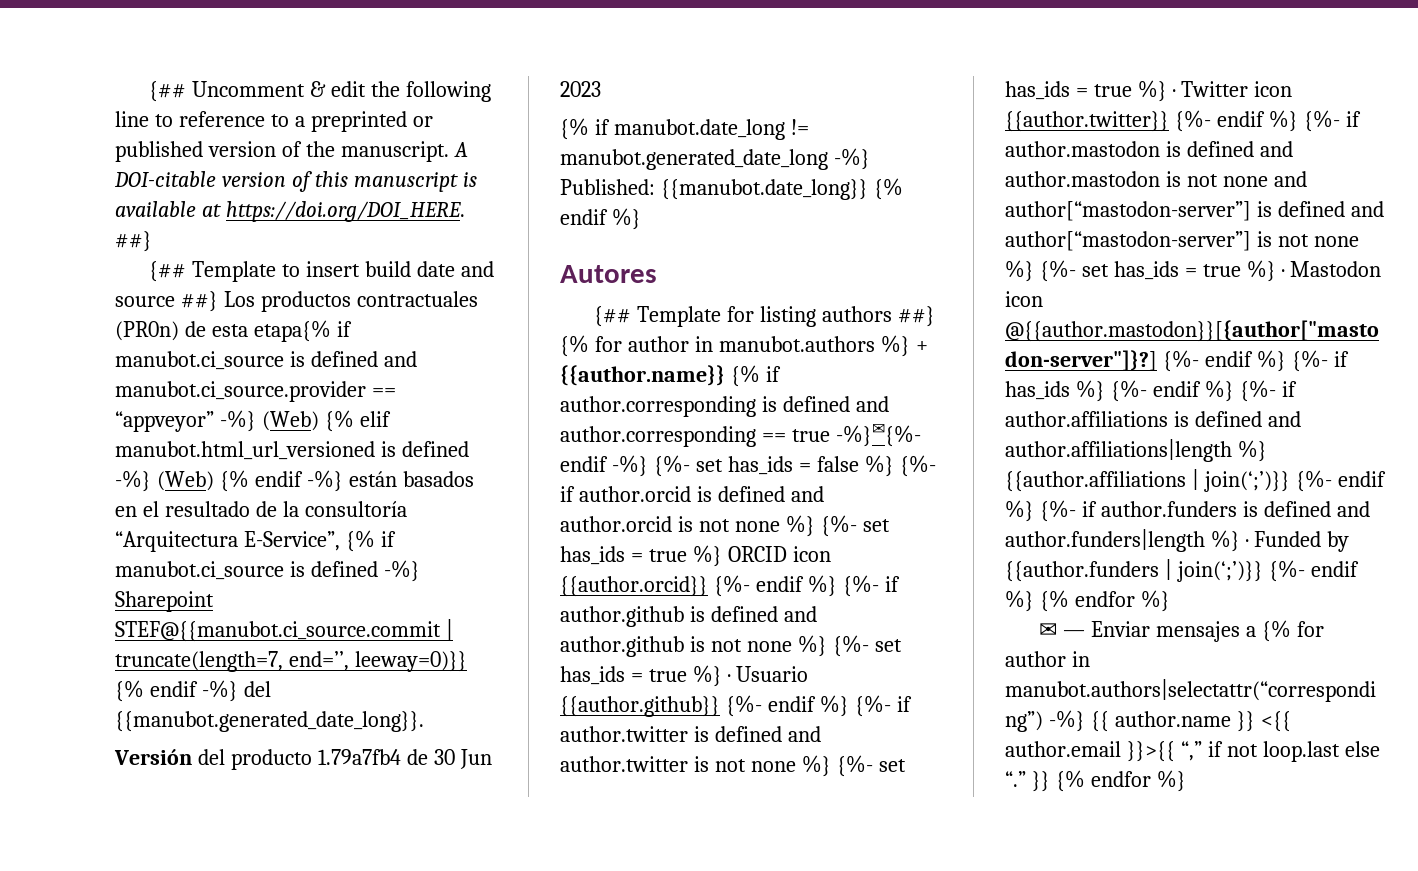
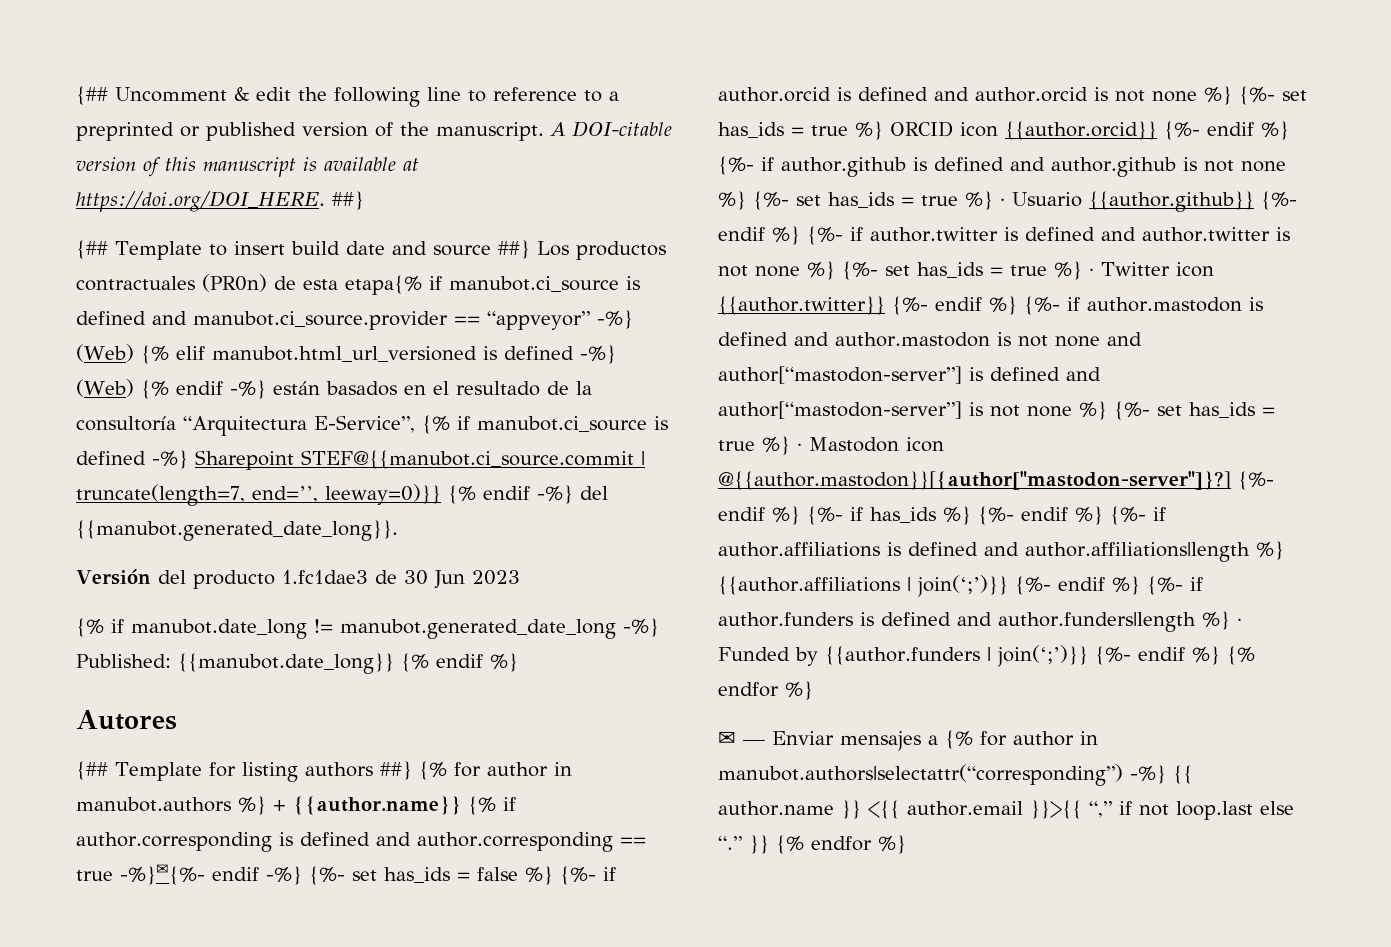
- Versión del producto 1.79a7fb4 de 30 Jun 2023
+ Versión del producto 1.fc1dae3 de 30 Jun 2023

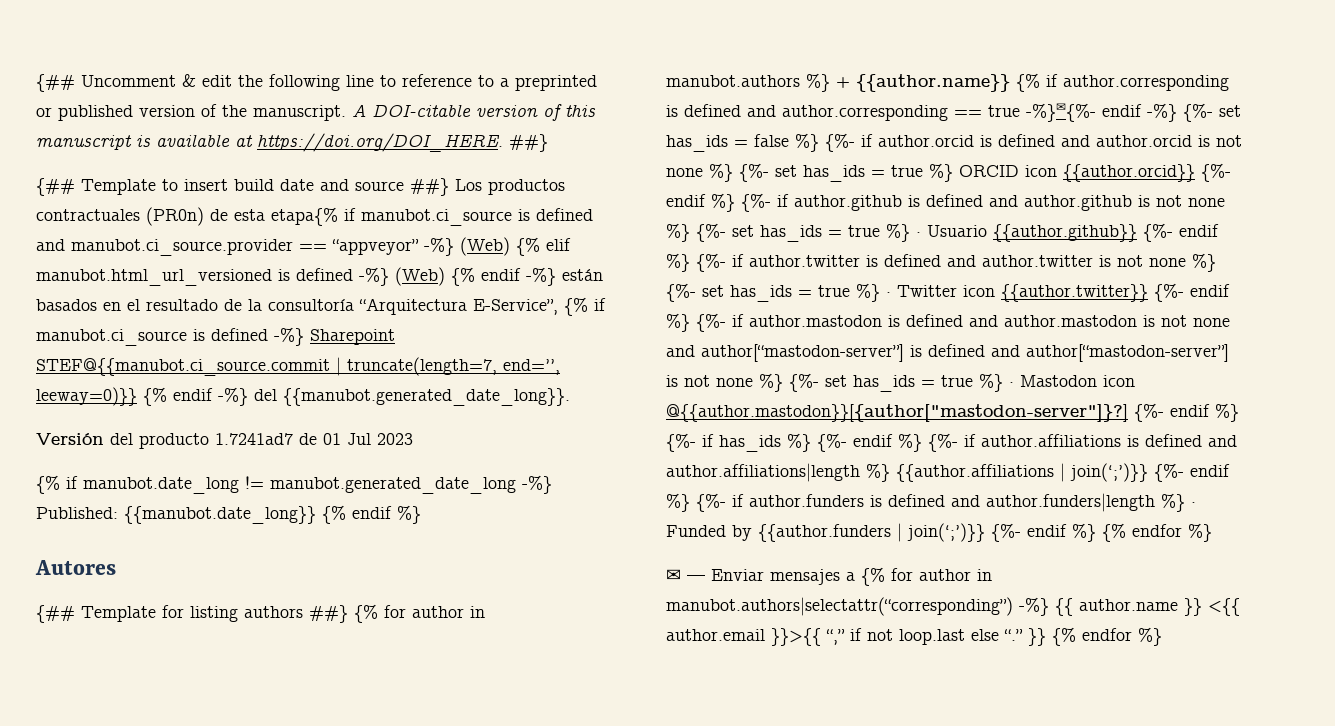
- Versión del producto 1.fc1dae3 de 30 Jun 2023
+ Versión del producto 1.7241ad7 de 01 Jul 2023

